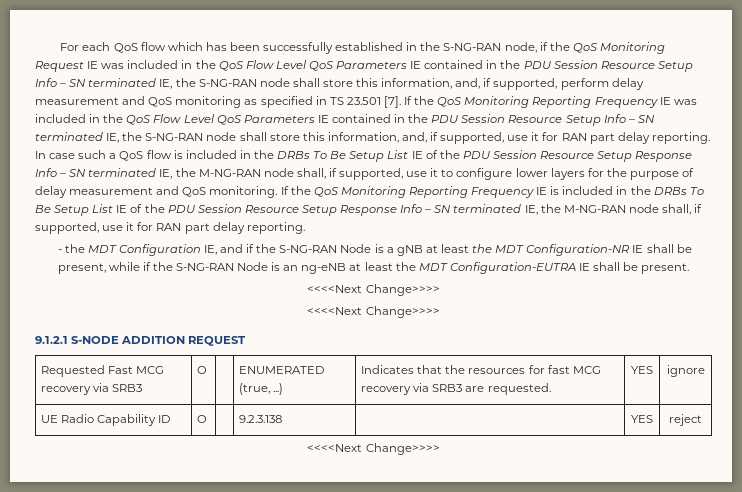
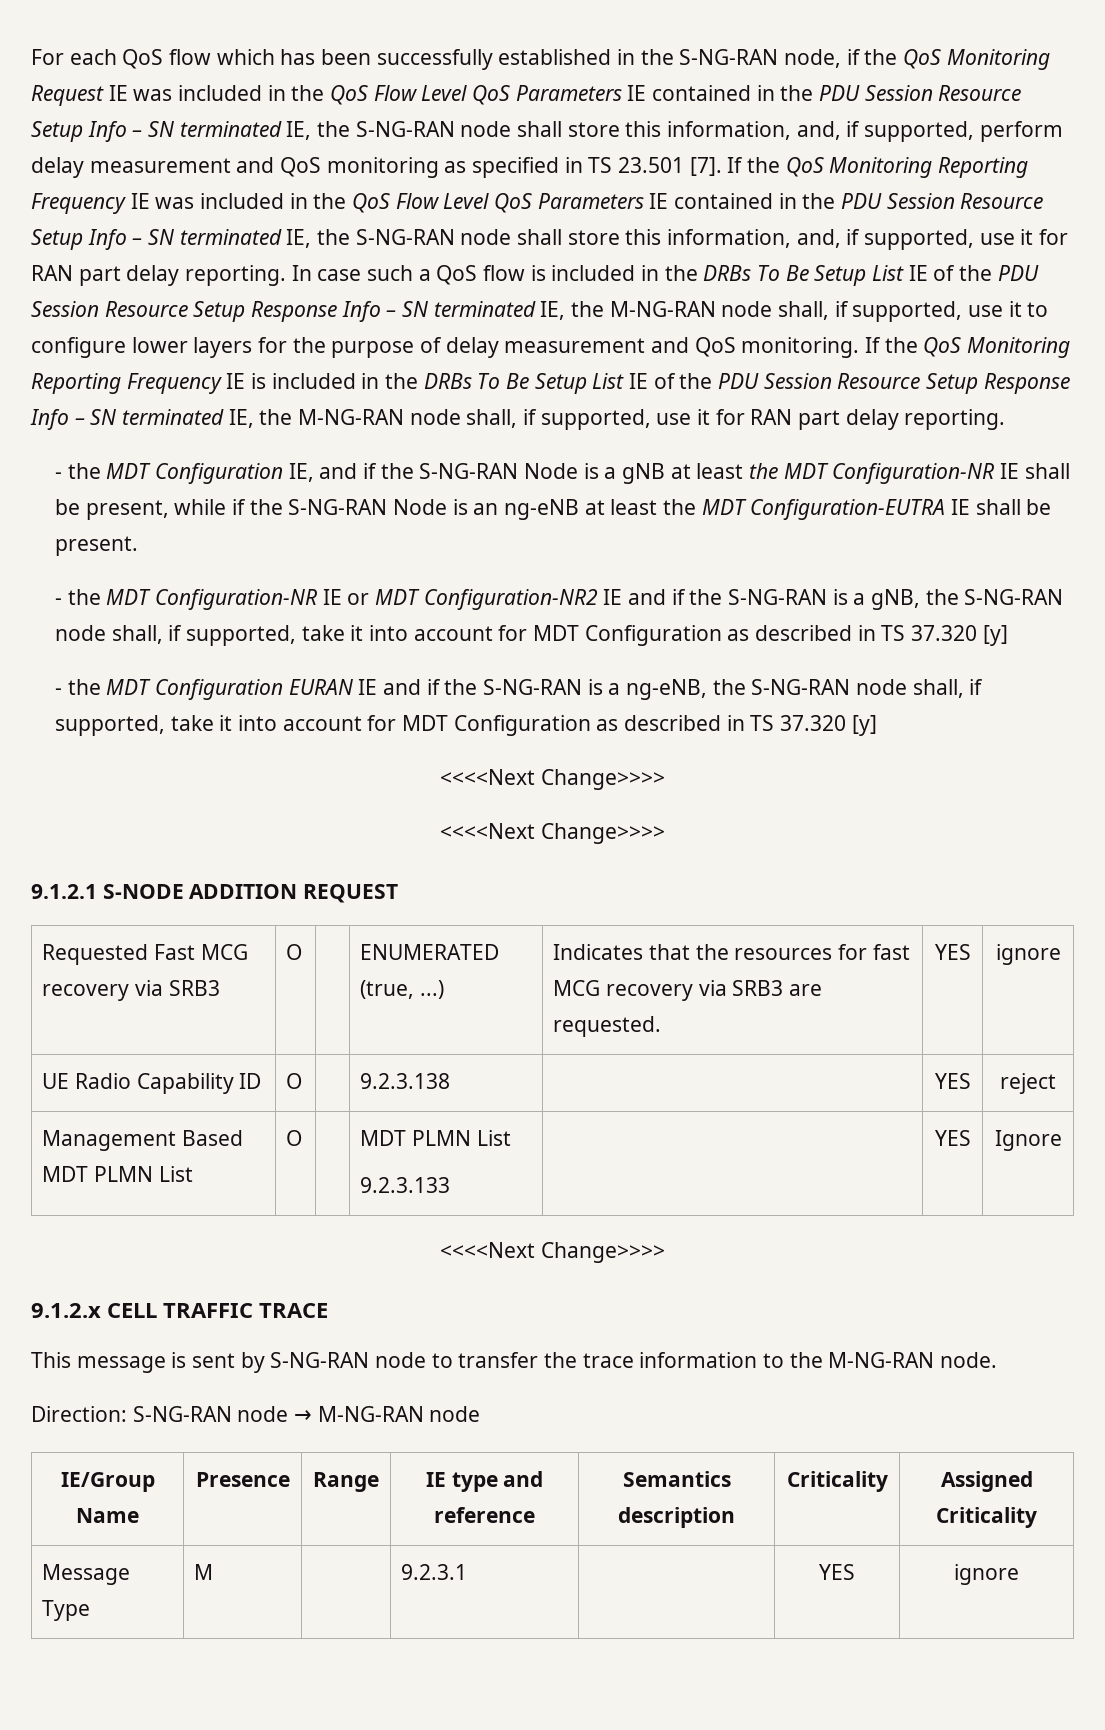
+ - the MDT Configuration-NR IE or MDT Configuration-NR2 IE and if the S-NG-RAN is a gNB, the S-NG-RAN node shall, if supported, take it into account for MDT Configuration as described in TS 37.320 [y]
+ - the MDT Configuration EURAN IE and if the S-NG-RAN is a ng-eNB, the S-NG-RAN node shall, if supported, take it into account for MDT Configuration as described in TS 37.320 [y]
  UE Radio Capability ID | O | | 9.2.3.138 | | YES | reject
+ Management Based MDT PLMN List | O | | MDT PLMN List
+ 9.2.3.133 | | YES | Ignore
  <<<<Next Change>>>>
+ 9.1.2.x CELL TRAFFIC TRACE
+ This message is sent by S-NG-RAN node to transfer the trace information to the M-NG-RAN node.
+ Direction: S-NG-RAN node → M-NG-RAN node
+ IE/Group Name | Presence | Range | IE type and reference | Semantics description | Criticality | Assigned Criticality
+ Message Type | M | | 9.2.3.1 | | YES | ignore

